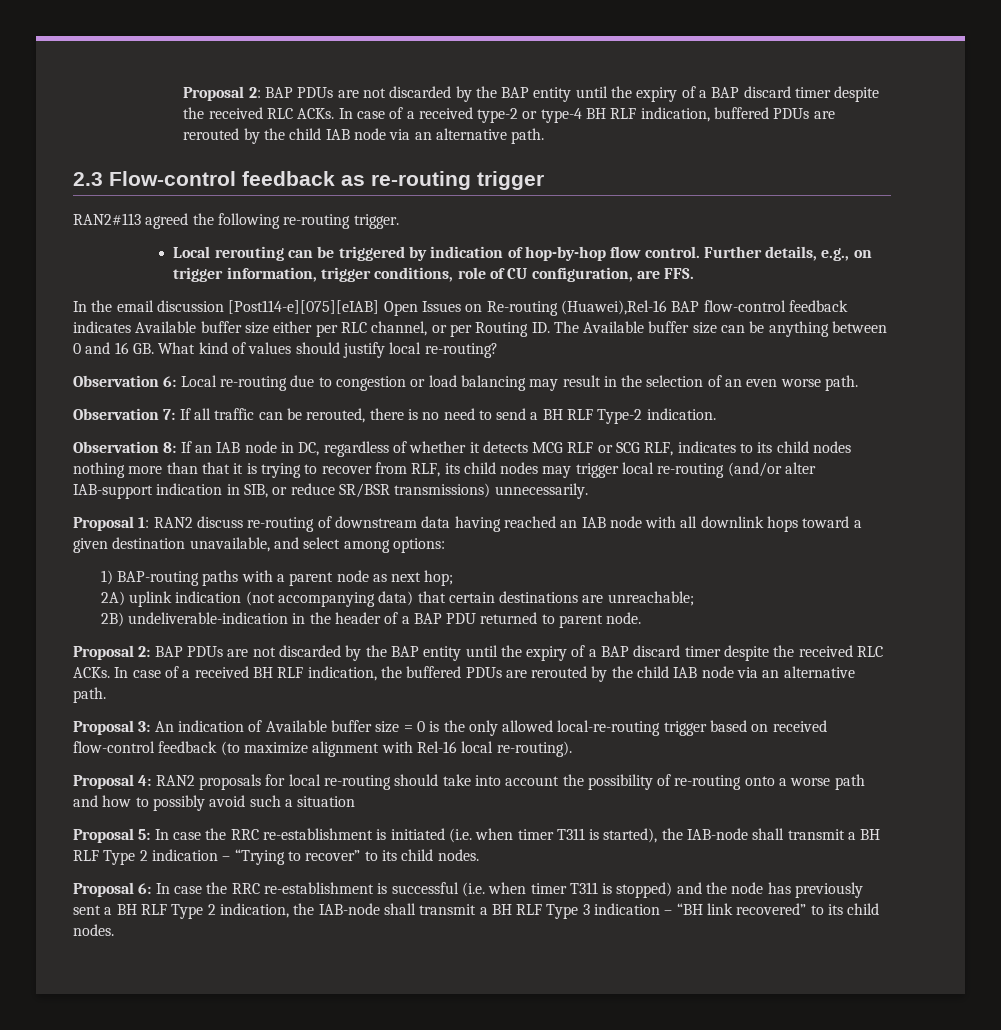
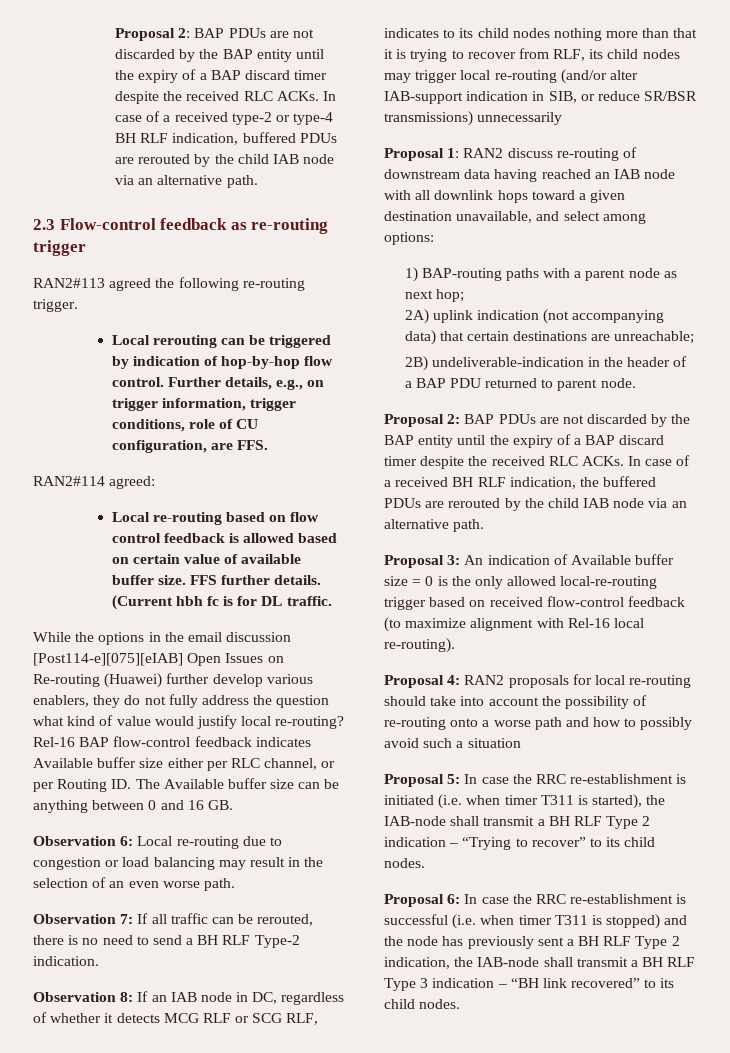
- In the email discussion [Post114-e][075][eIAB] Open Issues on Re-routing (Huawei),Rel-16 BAP flow-control feedback indicates Available buffer size either per RLC channel, or per Routing ID. The Available buffer size can be anything between 0 and 16 GB. What kind of values should justify local re-routing?
+ RAN2#114 agreed:
+ Local re-routing based on flow control feedback is allowed based on certain value of available buffer size. FFS further details. (Current hbh fc is for DL traffic.
+ While the options in the email discussion [Post114-e][075][eIAB] Open Issues on Re-routing (Huawei) further develop various enablers, they do not fully address the question what kind of value would justify local re-routing? Rel-16 BAP flow-control feedback indicates Available buffer size either per RLC channel, or per Routing ID. The Available buffer size can be anything between 0 and 16 GB.
- Observation 8: If an IAB node in DC, regardless of whether it detects MCG RLF or SCG RLF, indicates to its child nodes nothing more than that it is trying to recover from RLF, its child nodes may trigger local re-routing (and/or alter IAB-support indication in SIB, or reduce SR/BSR transmissions) unnecessarily.
+ Observation 8: If an IAB node in DC, regardless of whether it detects MCG RLF or SCG RLF, indicates to its child nodes nothing more than that it is trying to recover from RLF, its child nodes may trigger local re-routing (and/or alter IAB-support indication in SIB, or reduce SR/BSR transmissions) unnecessarily

